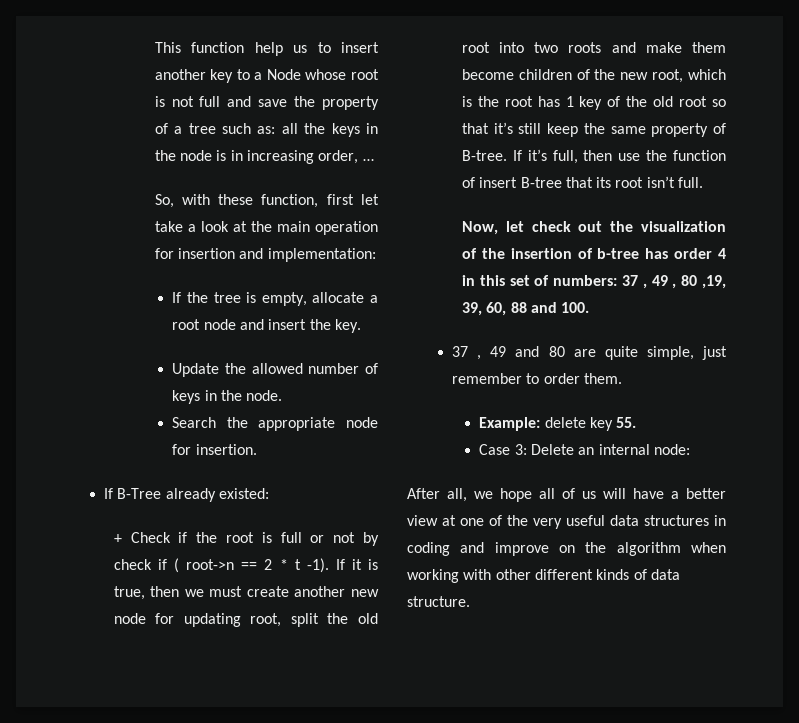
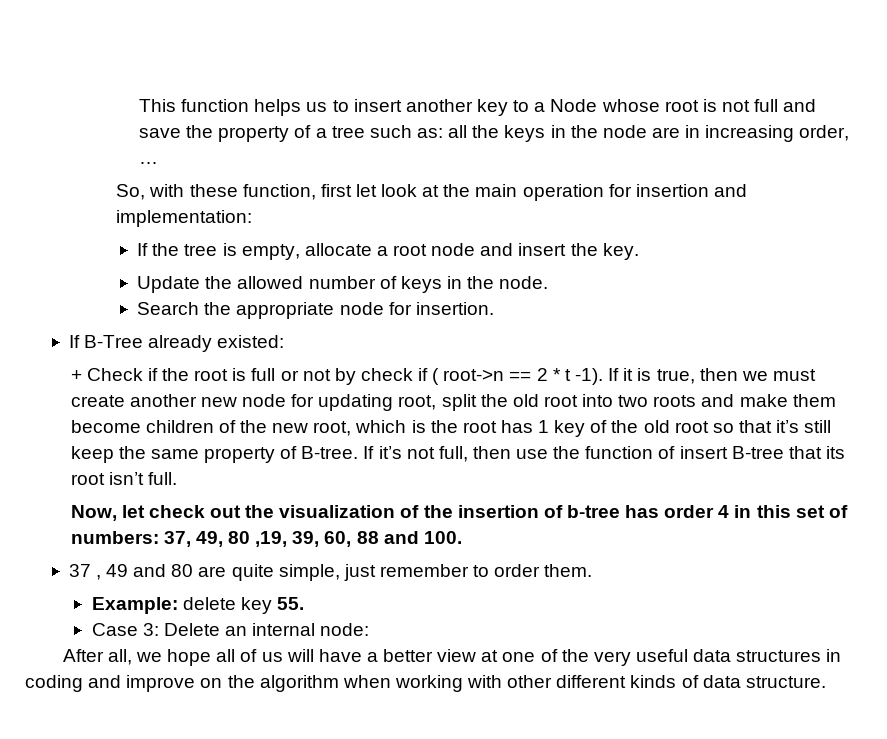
- This function help us to insert another key to a Node whose root is not full and save the property of a tree such as: all the keys in the node is in increasing order, …
+ This function helps us to insert another key to a Node whose root is not full and save the property of a tree such as: all the keys in the node are in increasing order, …
- So, with these function, first let take a look at the main operation for insertion and implementation:
+ So, with these function, first let look at the main operation for insertion and implementation:
- If it’s full, then use the function of insert B-tree that its root isn’t full.
+ If it’s not full, then use the function of insert B-tree that its root isn’t full.
- Now, let check out the visualization of the insertion of b-tree has order 4 in this set of numbers: 37 , 49 , 80 ,19, 39, 60, 88 and 100.
+ Now, let check out the visualization of the insertion of b-tree has order 4 in this set of numbers: 37, 49, 80 ,19, 39, 60, 88 and 100.

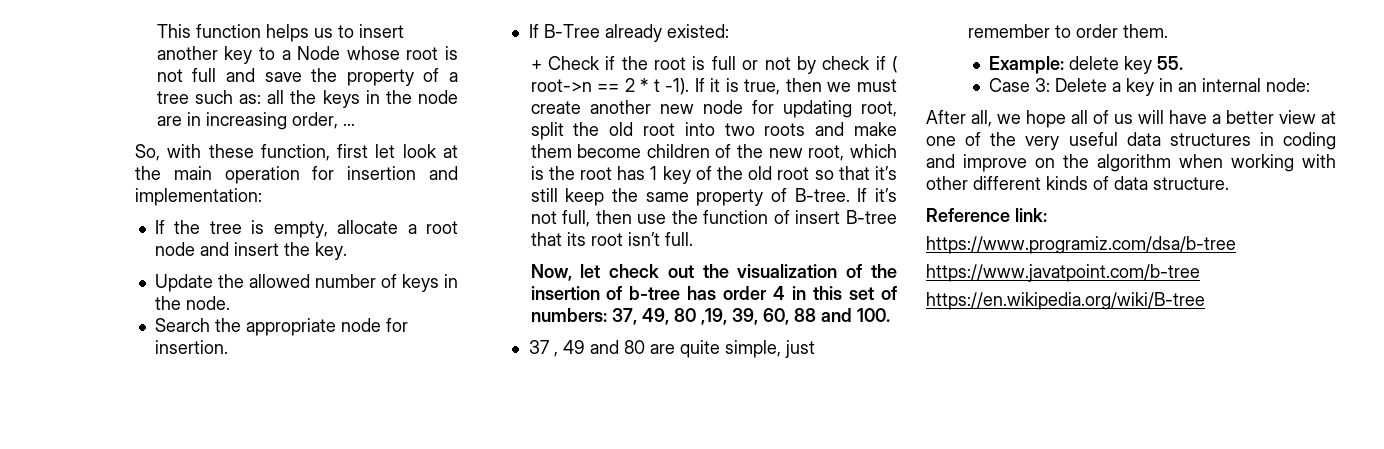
- Case 3: Delete an internal node:
+ Case 3: Delete a key in an internal node:
+ Reference link:
+ https://www.programiz.com/dsa/b-tree
+ https://www.javatpoint.com/b-tree
+ https://en.wikipedia.org/wiki/B-tree

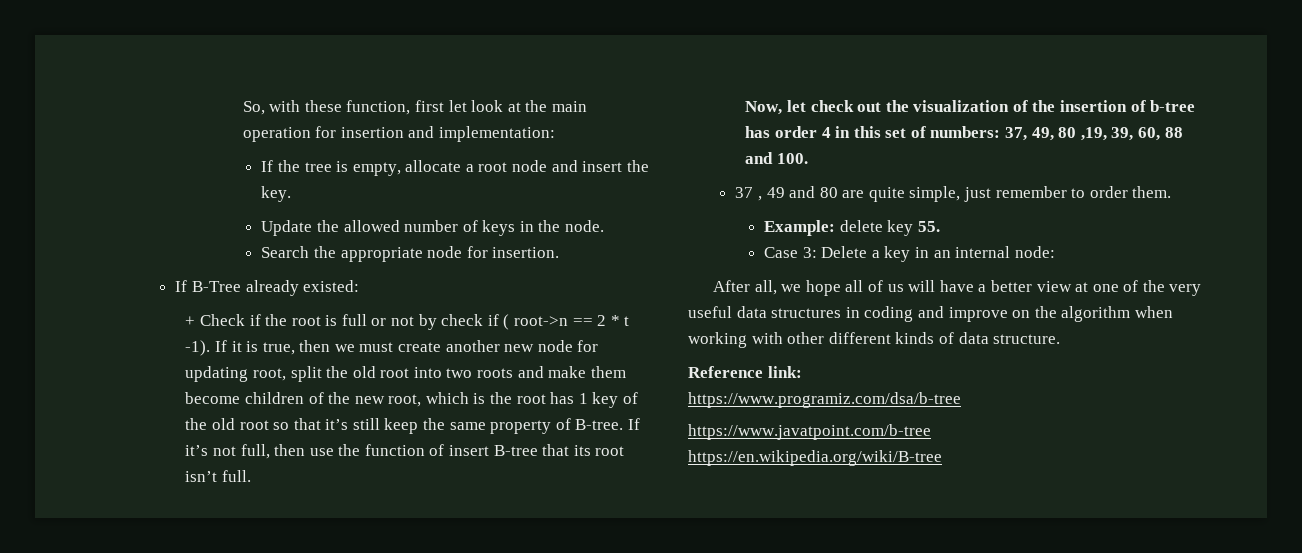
- This function helps us to insert another key to a Node whose root is not full and save the property of a tree such as: all the keys in the node are in increasing order, …

